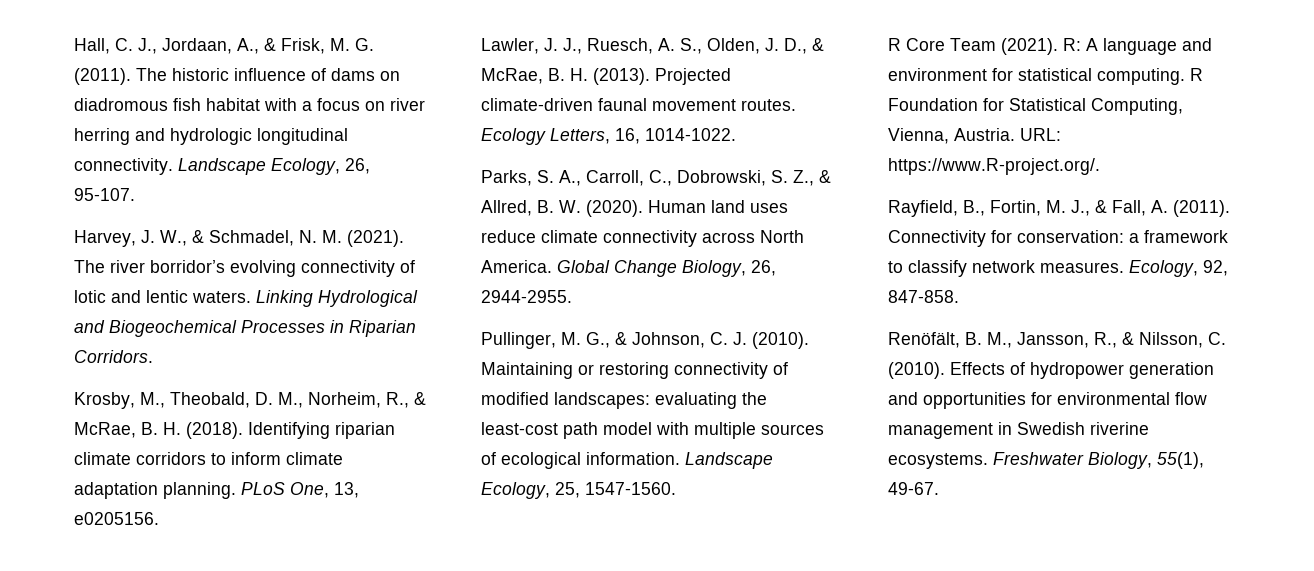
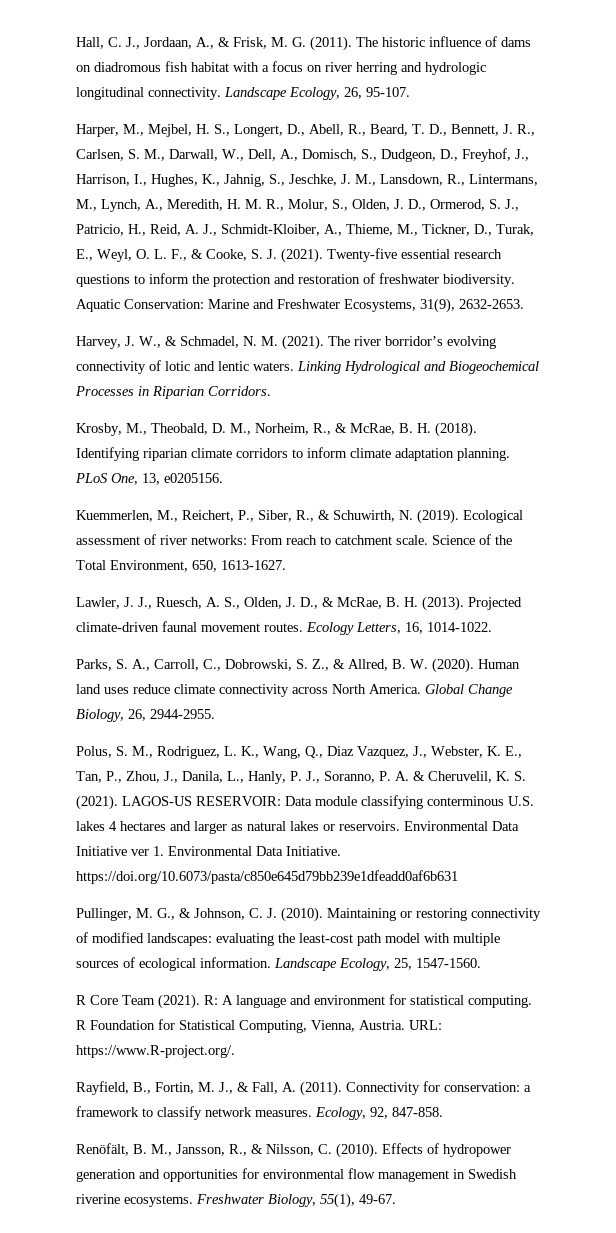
+ Harper, M., Mejbel, H. S., Longert, D., Abell, R., Beard, T. D., Bennett, J. R., Carlsen, S. M., Darwall, W., Dell, A., Domisch, S., Dudgeon, D., Freyhof, J., Harrison, I., Hughes, K., Jahnig, S., Jeschke, J. M., Lansdown, R., Lintermans, M., Lynch, A., Meredith, H. M. R., Molur, S., Olden, J. D., Ormerod, S. J., Patricio, H., Reid, A. J., Schmidt-Kloiber, A., Thieme, M., Tickner, D., Turak, E., Weyl, O. L. F., & Cooke, S. J. (2021). Twenty‐five essential research questions to inform the protection and restoration of freshwater biodiversity. Aquatic Conservation: Marine and Freshwater Ecosystems, 31(9), 2632-2653.
+ Kuemmerlen, M., Reichert, P., Siber, R., & Schuwirth, N. (2019). Ecological assessment of river networks: From reach to catchment scale. Science of the Total Environment, 650, 1613-1627.
+ Polus, S. M., Rodriguez, L. K., Wang, Q., Diaz Vazquez, J., Webster, K. E., Tan, P., Zhou, J., Danila, L., Hanly, P. J., Soranno, P. A. & Cheruvelil, K. S. (2021). LAGOS-US RESERVOIR: Data module classifying conterminous U.S. lakes 4 hectares and larger as natural lakes or reservoirs. Environmental Data Initiative ver 1. Environmental Data Initiative. https://doi.org/10.6073/pasta/c850e645d79bb239e1dfeadd0af6b631

